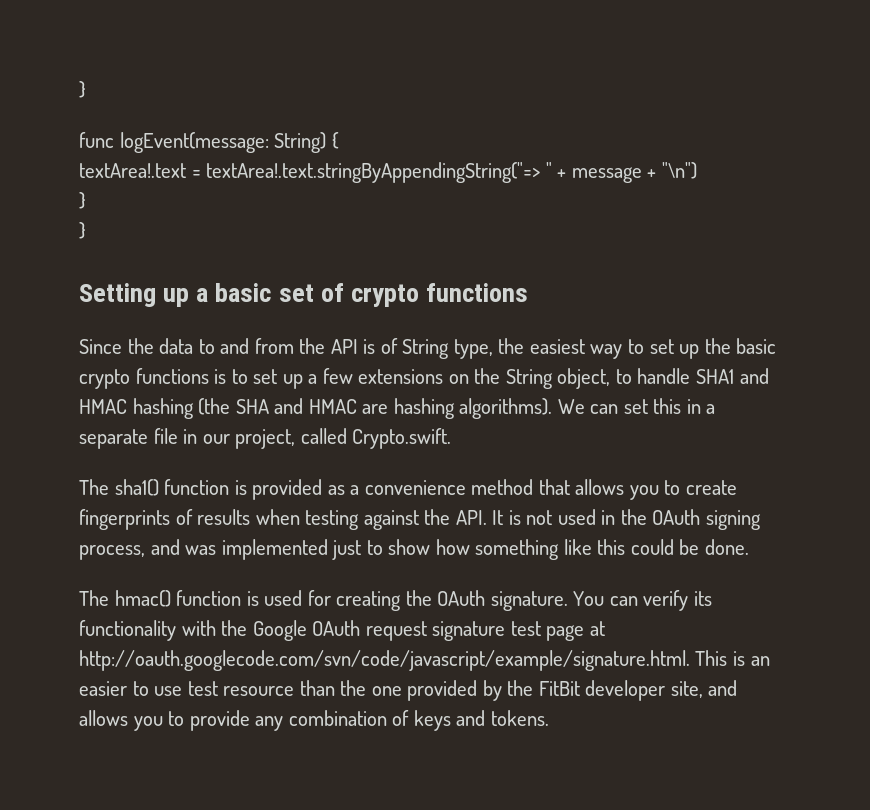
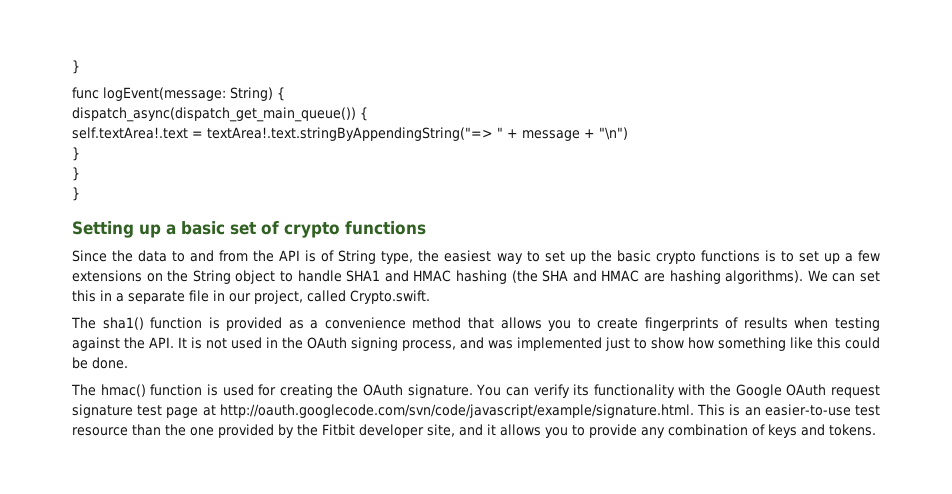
- textArea!.text = textArea!.text.stringByAppendingString("=> " + message + "\n")
+ dispatch_async(dispatch_get_main_queue()) {
+ self.textArea!.text = textArea!.text.stringByAppendingString("=> " + message + "\n")
+ }
- Since the data to and from the API is of String type, the easiest way to set up the basic crypto functions is to set up a few extensions on the String object, to handle SHA1 and HMAC hashing (the SHA and HMAC are hashing algorithms).
+ Since the data to and from the API is of String type, the easiest way to set up the basic crypto functions is to set up a few extensions on the String object to handle SHA1 and HMAC hashing (the SHA and HMAC are hashing algorithms).
- You can verify its functionality with the Google OAuth request signature test page at http://oauth.googlecode.com/svn/code/javascript/example/signature.html. This is an easier to use test resource than the one provided by the FitBit developer site, and allows you to provide any combination of keys and tokens.
+ You can verify its functionality with the Google OAuth request signature test page at http://oauth.googlecode.com/svn/code/javascript/example/signature.html. This is an easier-to-use test resource than the one provided by the Fitbit developer site, and it allows you to provide any combination of keys and tokens.

